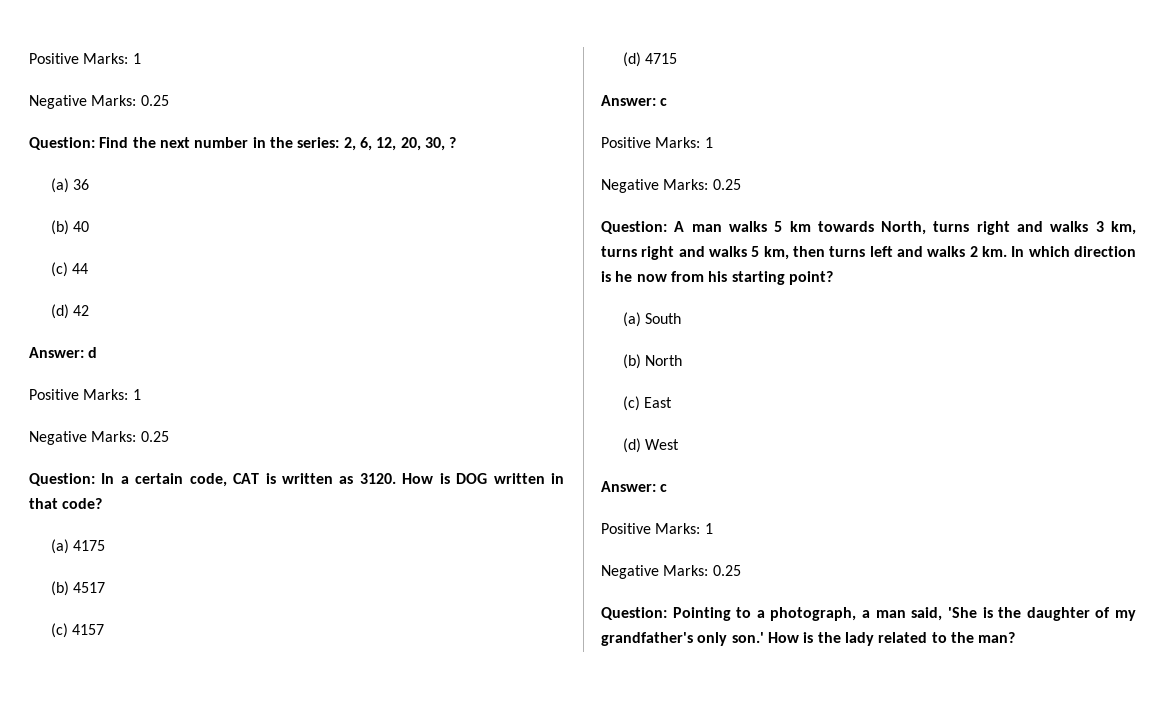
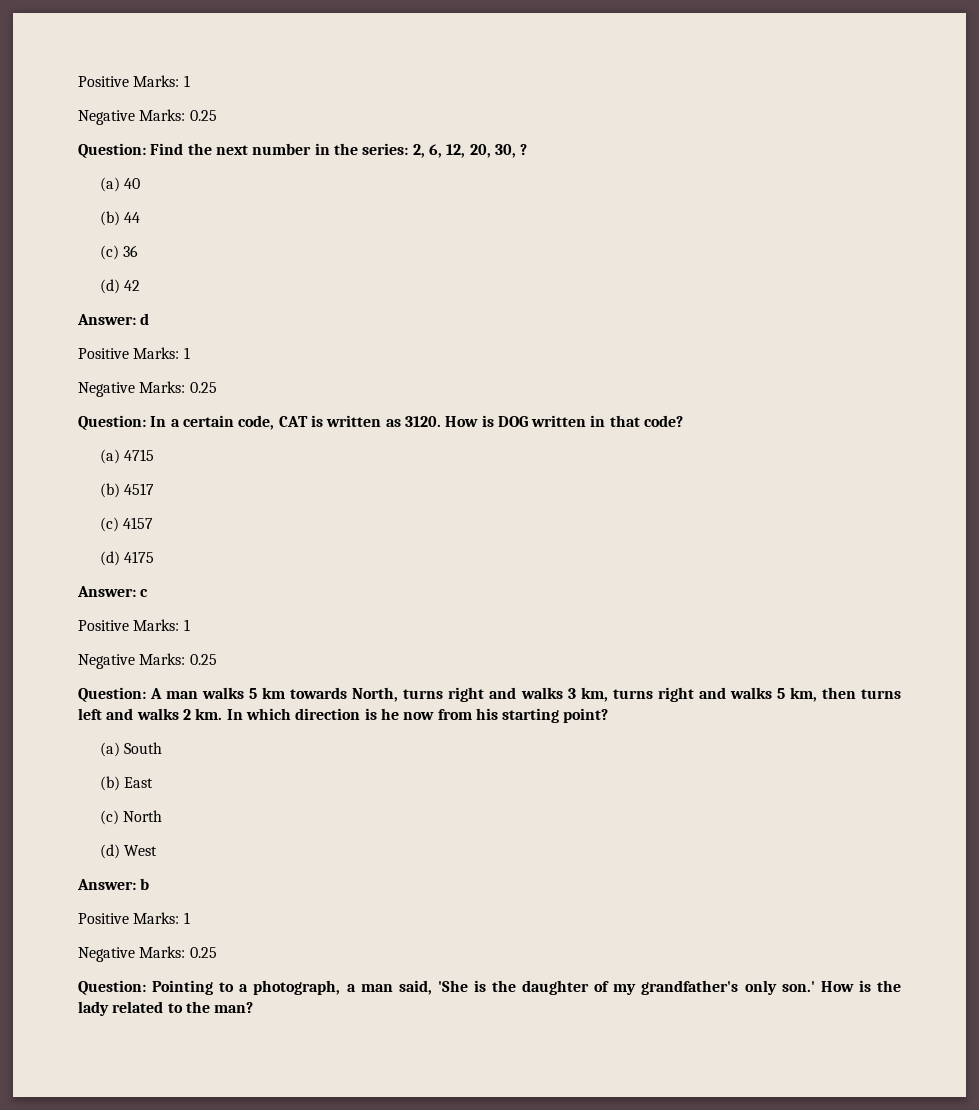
- (a) 36
- (b) 40
- (c) 44
+ (a) 40
+ (b) 44
+ (c) 36
- (a) 4175
+ (a) 4715
- (d) 4715
+ (d) 4175
- (b) North
- (c) East
+ (b) East
+ (c) North
  (d) West
- Answer: c
+ Answer: b

